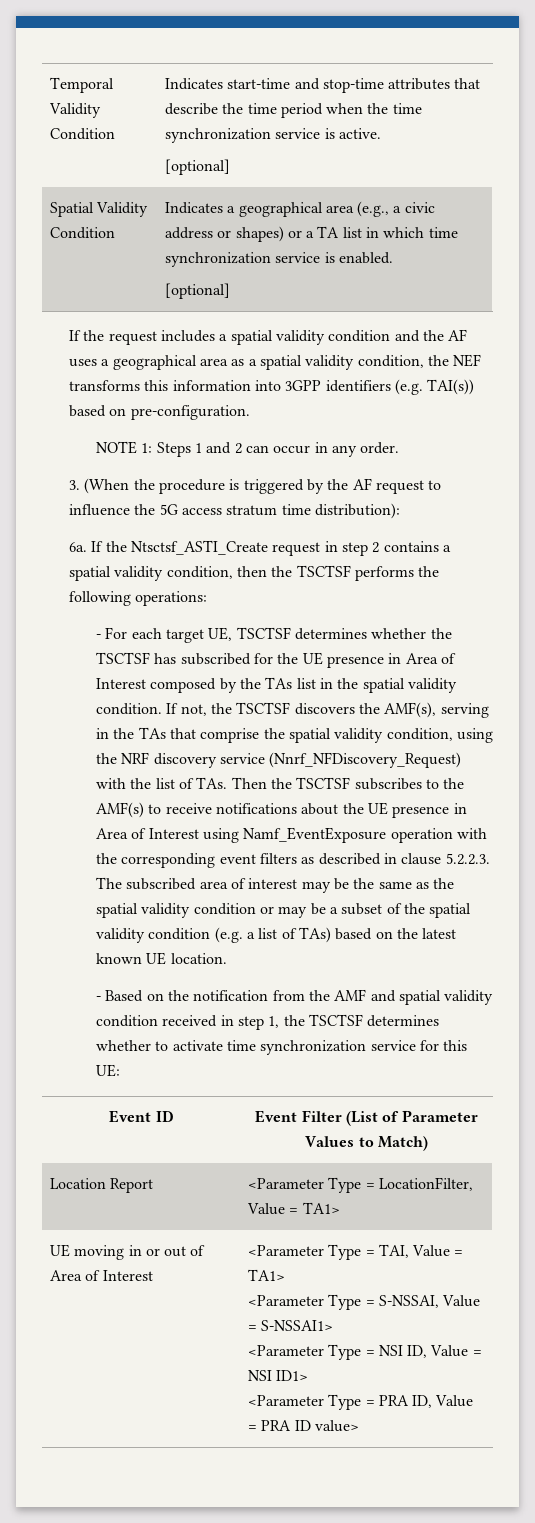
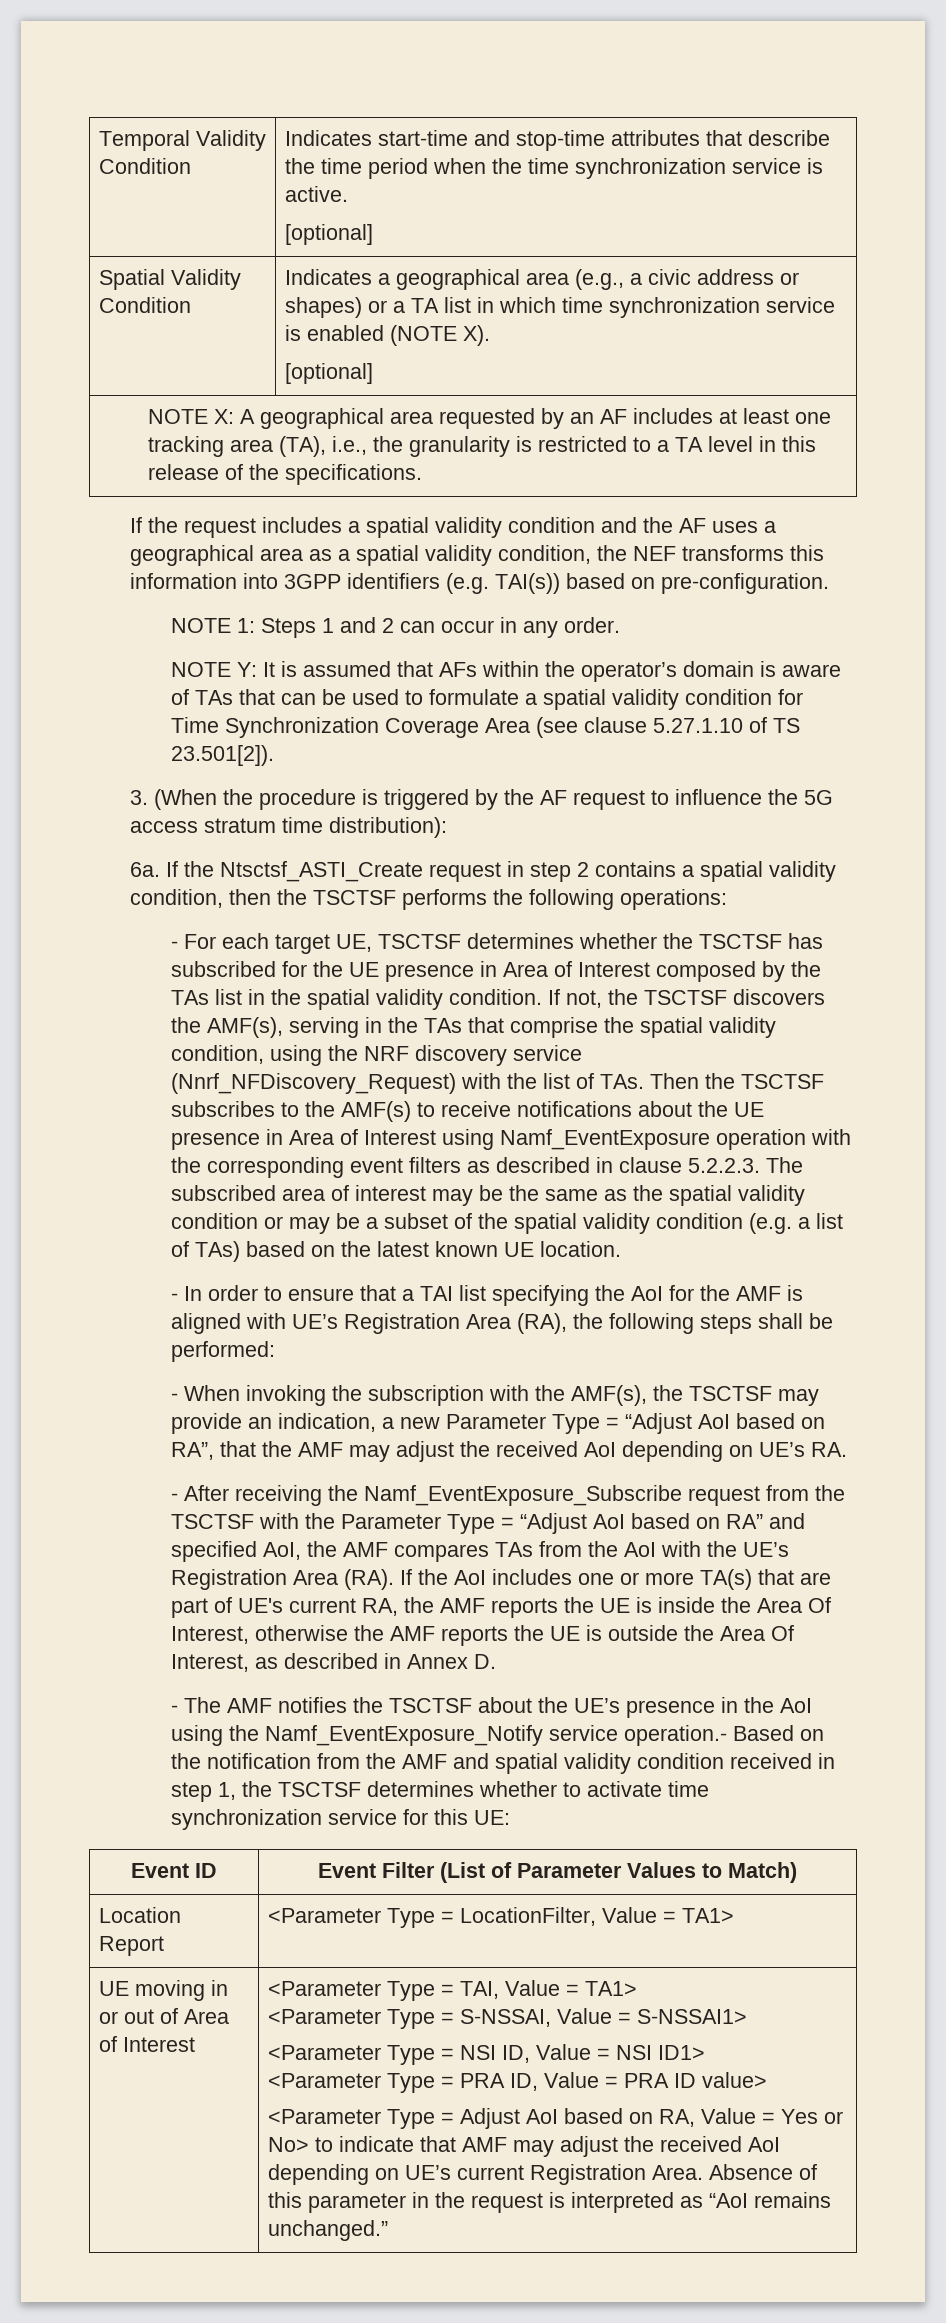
- Spatial Validity Condition | Indicates a geographical area (e.g., a civic address or shapes) or a TA list in which time synchronization service is enabled.
+ Spatial Validity Condition | Indicates a geographical area (e.g., a civic address or shapes) or a TA list in which time synchronization service is enabled (NOTE X).
  [optional]
+ NOTE X: A geographical area requested by an AF includes at least one tracking area (TA), i.e., the granularity is restricted to a TA level in this release of the specifications.
+ NOTE Y: It is assumed that AFs within the operator’s domain is aware of TAs that can be used to formulate a spatial validity condition for Time Synchronization Coverage Area (see clause 5.27.1.10 of TS 23.501[2]).
- - Based on the notification from the AMF and spatial validity condition received in step 1, the TSCTSF determines whether to activate time synchronization service for this UE:
+ - In order to ensure that a TAI list specifying the AoI for the AMF is aligned with UE’s Registration Area (RA), the following steps shall be performed:
+ - When invoking the subscription with the AMF(s), the TSCTSF may provide an indication, a new Parameter Type = “Adjust AoI based on RA”, that the AMF may adjust the received AoI depending on UE’s RA.
+ - After receiving the Namf_EventExposure_Subscribe request from the TSCTSF with the Parameter Type = “Adjust AoI based on RA” and specified AoI, the AMF compares TAs from the AoI with the UE’s Registration Area (RA). If the AoI includes one or more TA(s) that are part of UE's current RA, the AMF reports the UE is inside the Area Of Interest, otherwise the AMF reports the UE is outside the Area Of Interest, as described in Annex D.
+ - The AMF notifies the TSCTSF about the UE’s presence in the AoI using the Namf_EventExposure_Notify service operation.- Based on the notification from the AMF and spatial validity condition received in step 1, the TSCTSF determines whether to activate time synchronization service for this UE:
+ <Parameter Type = Adjust AoI based on RA, Value = Yes or No> to indicate that AMF may adjust the received AoI depending on UE’s current Registration Area. Absence of this parameter in the request is interpreted as “AoI remains unchanged.”

